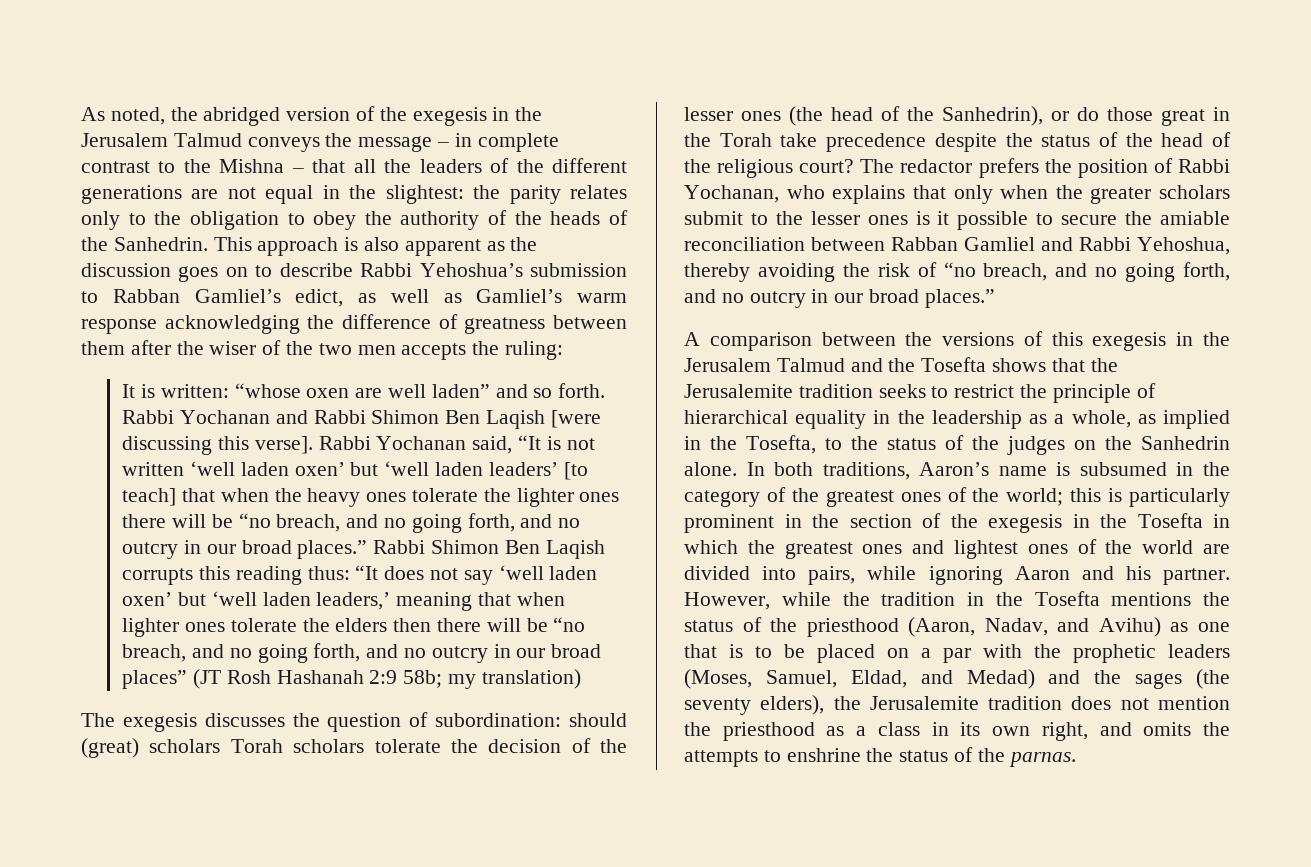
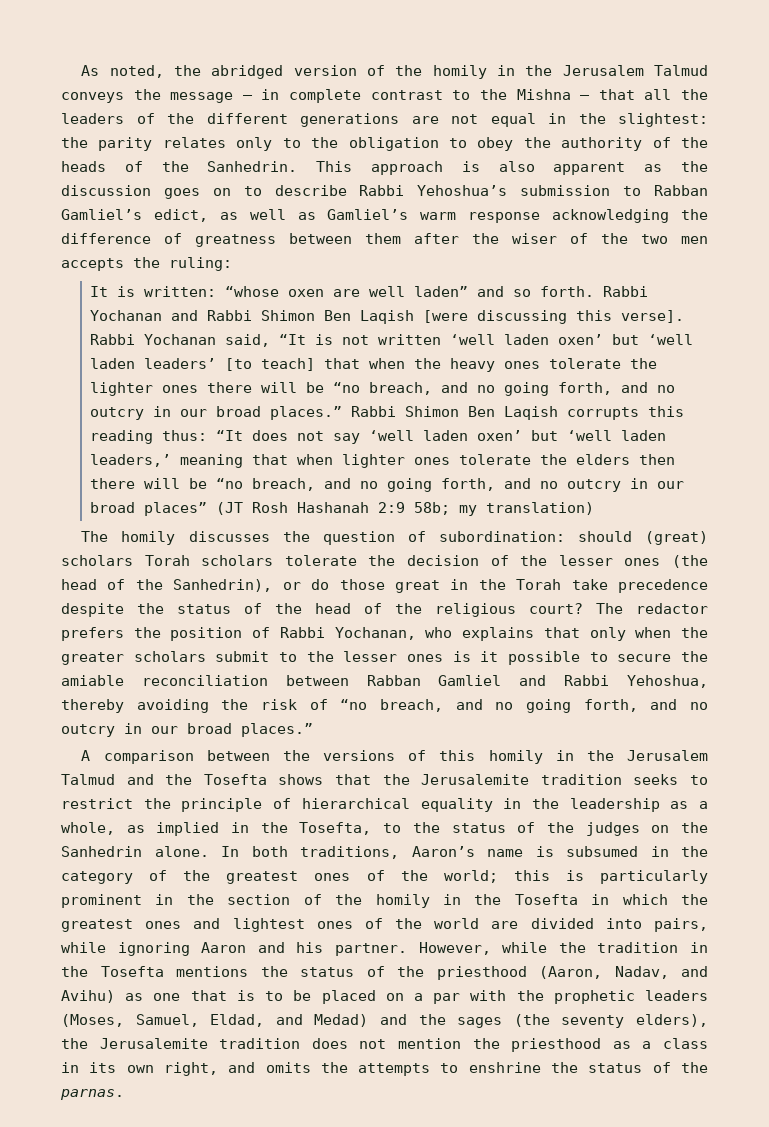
- As noted, the abridged version of the exegesis in the Jerusalem Talmud conveys the message – in complete contrast to the Mishna – that all the leaders of the different generations are not equal in the slightest: the parity relates only to the obligation to obey the authority of the heads of the Sanhedrin.
+ As noted, the abridged version of the homily in the Jerusalem Talmud conveys the message – in complete contrast to the Mishna – that all the leaders of the different generations are not equal in the slightest: the parity relates only to the obligation to obey the authority of the heads of the Sanhedrin.
- The exegesis discusses the question of subordination: should (great) scholars Torah scholars tolerate the decision of the lesser ones (the head of the Sanhedrin), or do those great in the Torah take precedence despite the status of the head of the religious court?
+ The homily discusses the question of subordination: should (great) scholars Torah scholars tolerate the decision of the lesser ones (the head of the Sanhedrin), or do those great in the Torah take precedence despite the status of the head of the religious court?
- A comparison between the versions of this exegesis in the Jerusalem Talmud and the Tosefta shows that the Jerusalemite tradition seeks to restrict the principle of hierarchical equality in the leadership as a whole, as implied in the Tosefta, to the status of the judges on the Sanhedrin alone.
+ A comparison between the versions of this homily in the Jerusalem Talmud and the Tosefta shows that the Jerusalemite tradition seeks to restrict the principle of hierarchical equality in the leadership as a whole, as implied in the Tosefta, to the status of the judges on the Sanhedrin alone.
- In both traditions, Aaron’s name is subsumed in the category of the greatest ones of the world; this is particularly prominent in the section of the exegesis in the Tosefta in which the greatest ones and lightest ones of the world are divided into pairs, while ignoring Aaron and his partner.
+ In both traditions, Aaron’s name is subsumed in the category of the greatest ones of the world; this is particularly prominent in the section of the homily in the Tosefta in which the greatest ones and lightest ones of the world are divided into pairs, while ignoring Aaron and his partner.

